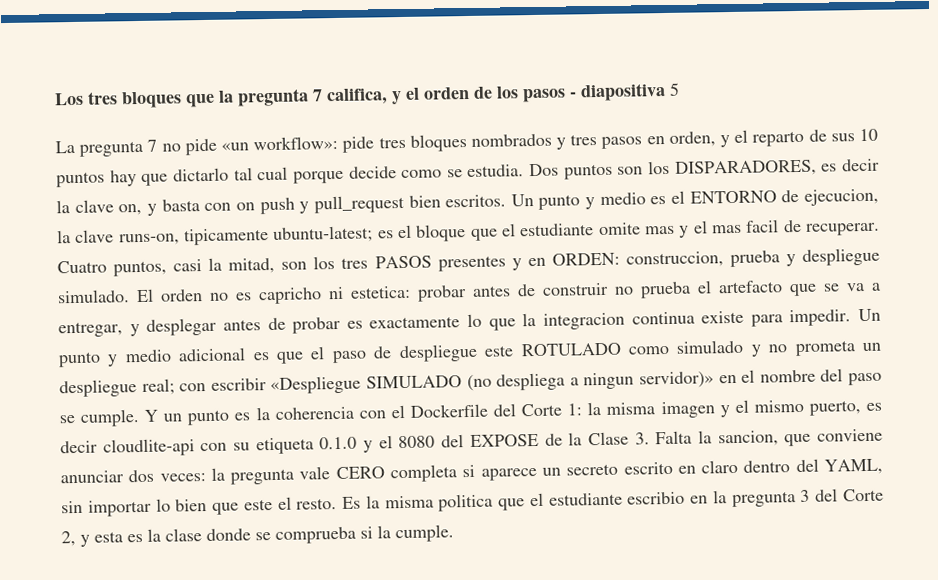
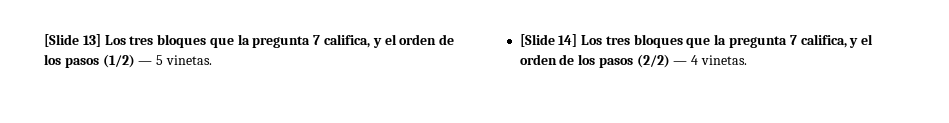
- Los tres bloques que la pregunta 7 califica, y el orden de los pasos - diapositiva 5
- La pregunta 7 no pide «un workflow»: pide tres bloques nombrados y tres pasos en orden, y el reparto de sus 10 puntos hay que dictarlo tal cual porque decide como se estudia. Dos puntos son los DISPARADORES, es decir la clave on, y basta con on push y pull_request bien escritos. Un punto y medio es el ENTORNO de ejecucion, la clave runs-on, tipicamente ubuntu-latest; es el bloque que el estudiante omite mas y el mas facil de recuperar. Cuatro puntos, casi la mitad, son los tres PASOS presentes y en ORDEN: construccion, prueba y despliegue simulado. El orden no es capricho ni estetica: probar antes de construir no prueba el artefacto que se va a entregar, y desplegar antes de probar es exactamente lo que la integracion continua existe para impedir. Un punto y medio adicional es que el paso de despliegue este ROTULADO como simulado y no prometa un despliegue real; con escribir «Despliegue SIMULADO (no despliega a ningun servidor)» en el nombre del paso se cumple. Y un punto es la coherencia con el Dockerfile del Corte 1: la misma imagen y el mismo puerto, es decir cloudlite-api con su etiqueta 0.1.0 y el 8080 del EXPOSE de la Clase 3. Falta la sancion, que conviene anunciar dos veces: la pregunta vale CERO completa si aparece un secreto escrito en claro dentro del YAML, sin importar lo bien que este el resto. Es la misma politica que el estudiante escribio en la pregunta 3 del Corte 2, y esta es la clase donde se comprueba si la cumple.
+ [Slide 13] Los tres bloques que la pregunta 7 califica, y el orden de los pasos (1/2) — 5 vinetas.
+ [Slide 14] Los tres bloques que la pregunta 7 califica, y el orden de los pasos (2/2) — 4 vinetas.

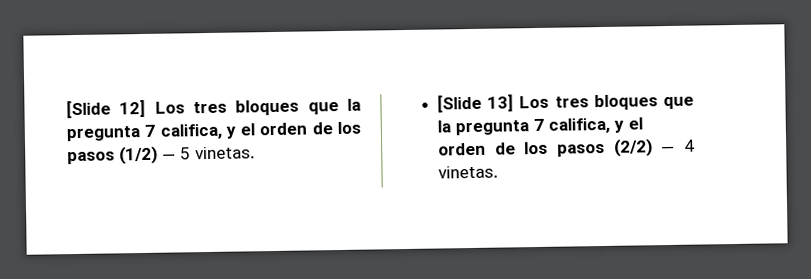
- [Slide 13] Los tres bloques que la pregunta 7 califica, y el orden de los pasos (1/2) — 5 vinetas.
+ [Slide 12] Los tres bloques que la pregunta 7 califica, y el orden de los pasos (1/2) — 5 vinetas.
- [Slide 14] Los tres bloques que la pregunta 7 califica, y el orden de los pasos (2/2) — 4 vinetas.
+ [Slide 13] Los tres bloques que la pregunta 7 califica, y el orden de los pasos (2/2) — 4 vinetas.

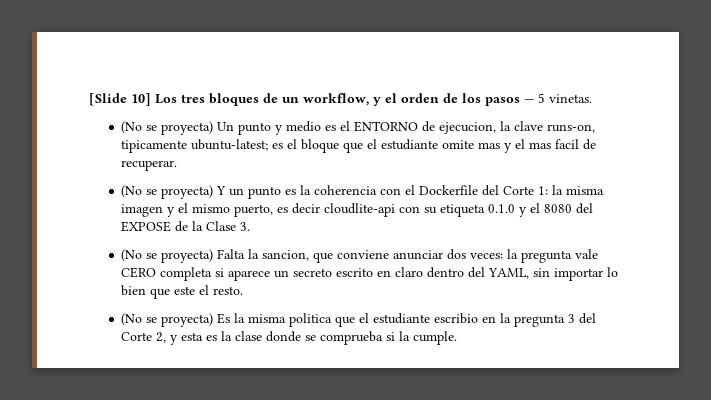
- [Slide 12] Los tres bloques que la pregunta 7 califica, y el orden de los pasos (1/2) — 5 vinetas.
+ [Slide 10] Los tres bloques de un workflow, y el orden de los pasos — 5 vinetas.
- [Slide 13] Los tres bloques que la pregunta 7 califica, y el orden de los pasos (2/2) — 4 vinetas.
+ (No se proyecta) Un punto y medio es el ENTORNO de ejecucion, la clave runs-on, tipicamente ubuntu-latest; es el bloque que el estudiante omite mas y el mas facil de recuperar.
+ (No se proyecta) Y un punto es la coherencia con el Dockerfile del Corte 1: la misma imagen y el mismo puerto, es decir cloudlite-api con su etiqueta 0.1.0 y el 8080 del EXPOSE de la Clase 3.
+ (No se proyecta) Falta la sancion, que conviene anunciar dos veces: la pregunta vale CERO completa si aparece un secreto escrito en claro dentro del YAML, sin importar lo bien que este el resto.
+ (No se proyecta) Es la misma politica que el estudiante escribio en la pregunta 3 del Corte 2, y esta es la clase donde se comprueba si la cumple.

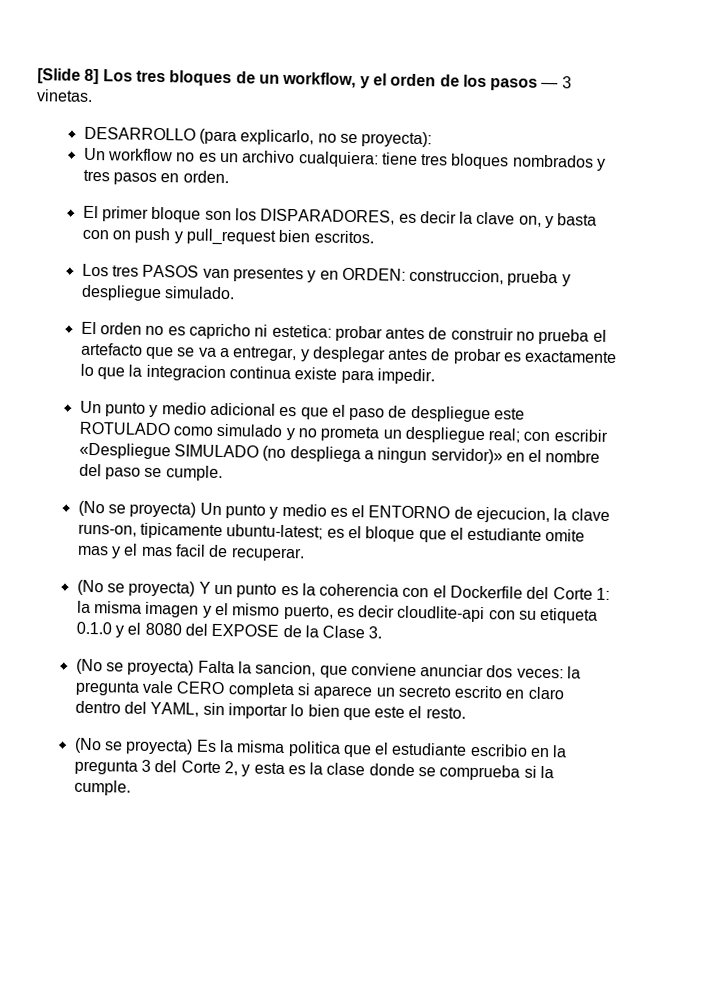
- [Slide 10] Los tres bloques de un workflow, y el orden de los pasos — 5 vinetas.
+ [Slide 8] Los tres bloques de un workflow, y el orden de los pasos — 3 vinetas.
+ DESARROLLO (para explicarlo, no se proyecta):
+ Un workflow no es un archivo cualquiera: tiene tres bloques nombrados y tres pasos en orden.
+ El primer bloque son los DISPARADORES, es decir la clave on, y basta con on push y pull_request bien escritos.
+ Los tres PASOS van presentes y en ORDEN: construccion, prueba y despliegue simulado.
+ El orden no es capricho ni estetica: probar antes de construir no prueba el artefacto que se va a entregar, y desplegar antes de probar es exactamente lo que la integracion continua existe para impedir.
+ Un punto y medio adicional es que el paso de despliegue este ROTULADO como simulado y no prometa un despliegue real; con escribir «Despliegue SIMULADO (no despliega a ningun servidor)» en el nombre del paso se cumple.

